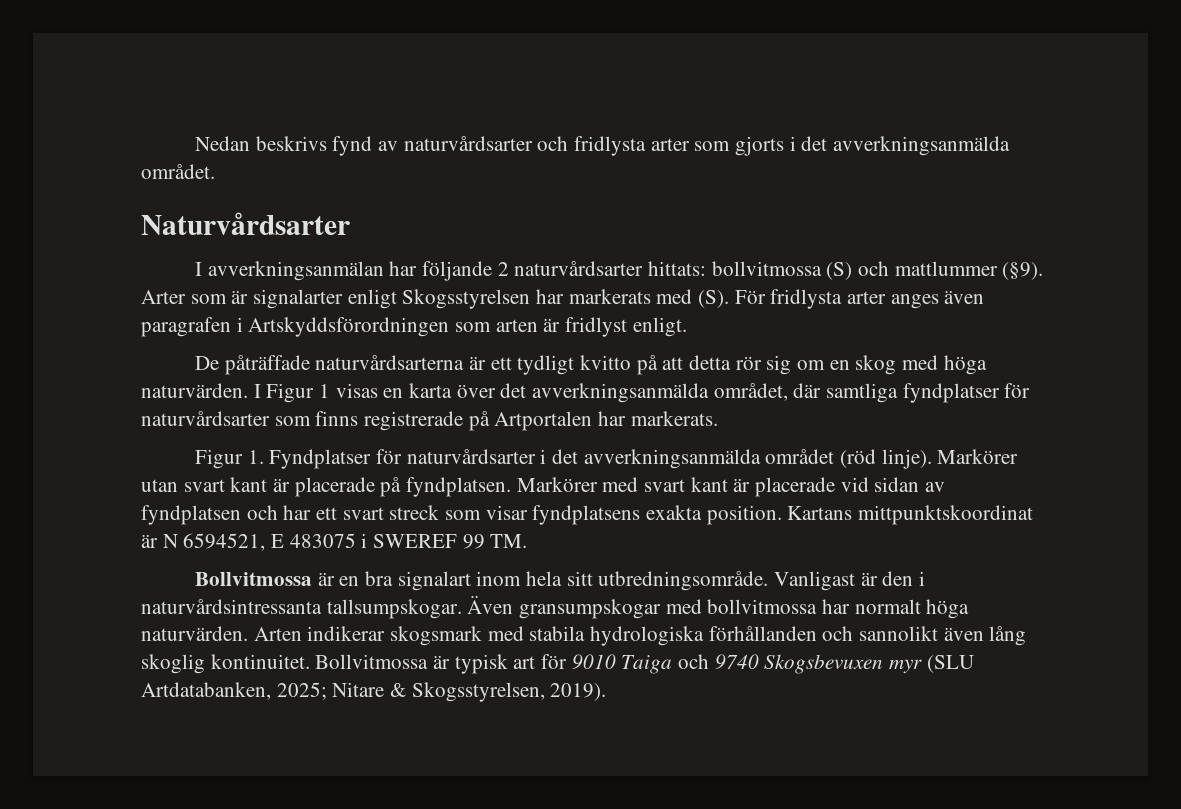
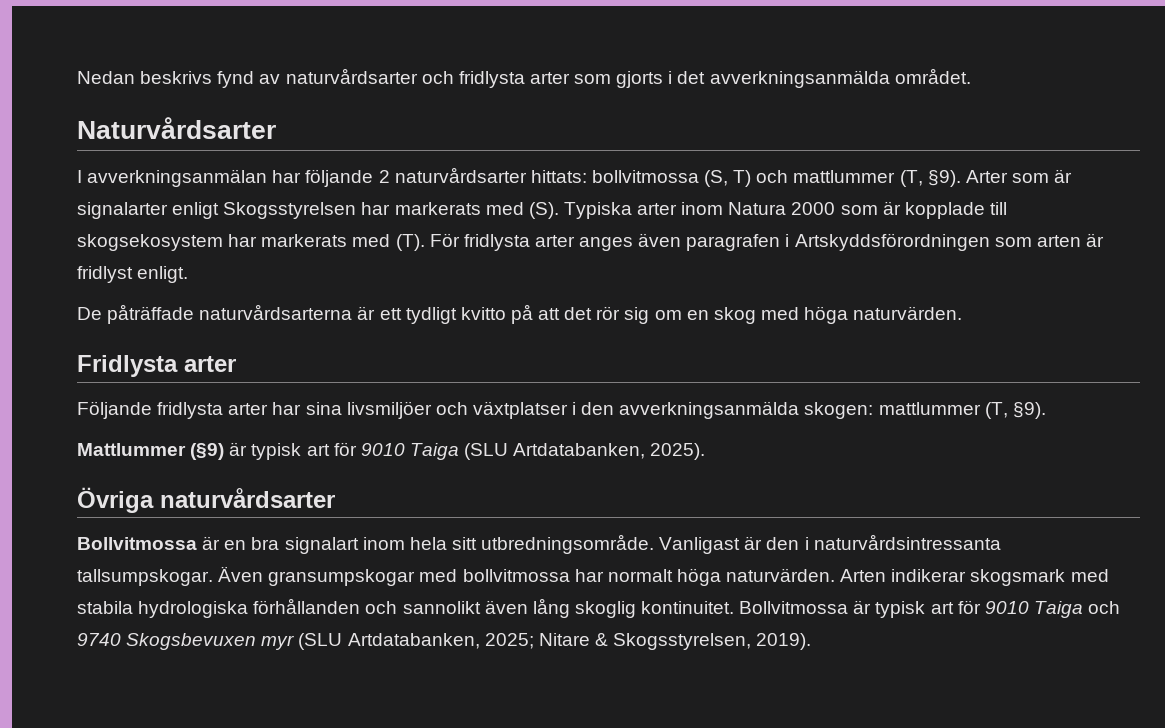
- I avverkningsanmälan har följande 2 naturvårdsarter hittats: bollvitmossa (S) och mattlummer (§9).
+ I avverkningsanmälan har följande 2 naturvårdsarter hittats: bollvitmossa (S, T) och mattlummer (T, §9).
- Arter som är signalarter enligt Skogsstyrelsen har markerats med (S). För fridlysta arter anges även paragrafen i Artskyddsförordningen som arten är fridlyst enligt.
+ Arter som är signalarter enligt Skogsstyrelsen har markerats med (S). Typiska arter inom Natura 2000 som är kopplade till skogsekosystem har markerats med (T). För fridlysta arter anges även paragrafen i Artskyddsförordningen som arten är fridlyst enligt.
- De påträffade naturvårdsarterna är ett tydligt kvitto på att detta rör sig om en skog med höga naturvärden. I Figur 1 visas en karta över det avverkningsanmälda området, där samtliga fyndplatser för naturvårdsarter som finns registrerade på Artportalen har markerats.
- Figur 1. Fyndplatser för naturvårdsarter i det avverkningsanmälda området (röd linje). Markörer utan svart kant är placerade på fyndplatsen. Markörer med svart kant är placerade vid sidan av fyndplatsen och har ett svart streck som visar fyndplatsens exakta position. Kartans mittpunktskoordinat är N 6594521, E 483075 i SWEREF 99 TM.
+ De påträffade naturvårdsarterna är ett tydligt kvitto på att det rör sig om en skog med höga naturvärden.
+ Fridlysta arter
+ Följande fridlysta arter har sina livsmiljöer och växtplatser i den avverkningsanmälda skogen: mattlummer (T, §9).
+ Mattlummer (§9) är typisk art för 9010 Taiga (SLU Artdatabanken, 2025).
+ Övriga naturvårdsarter

